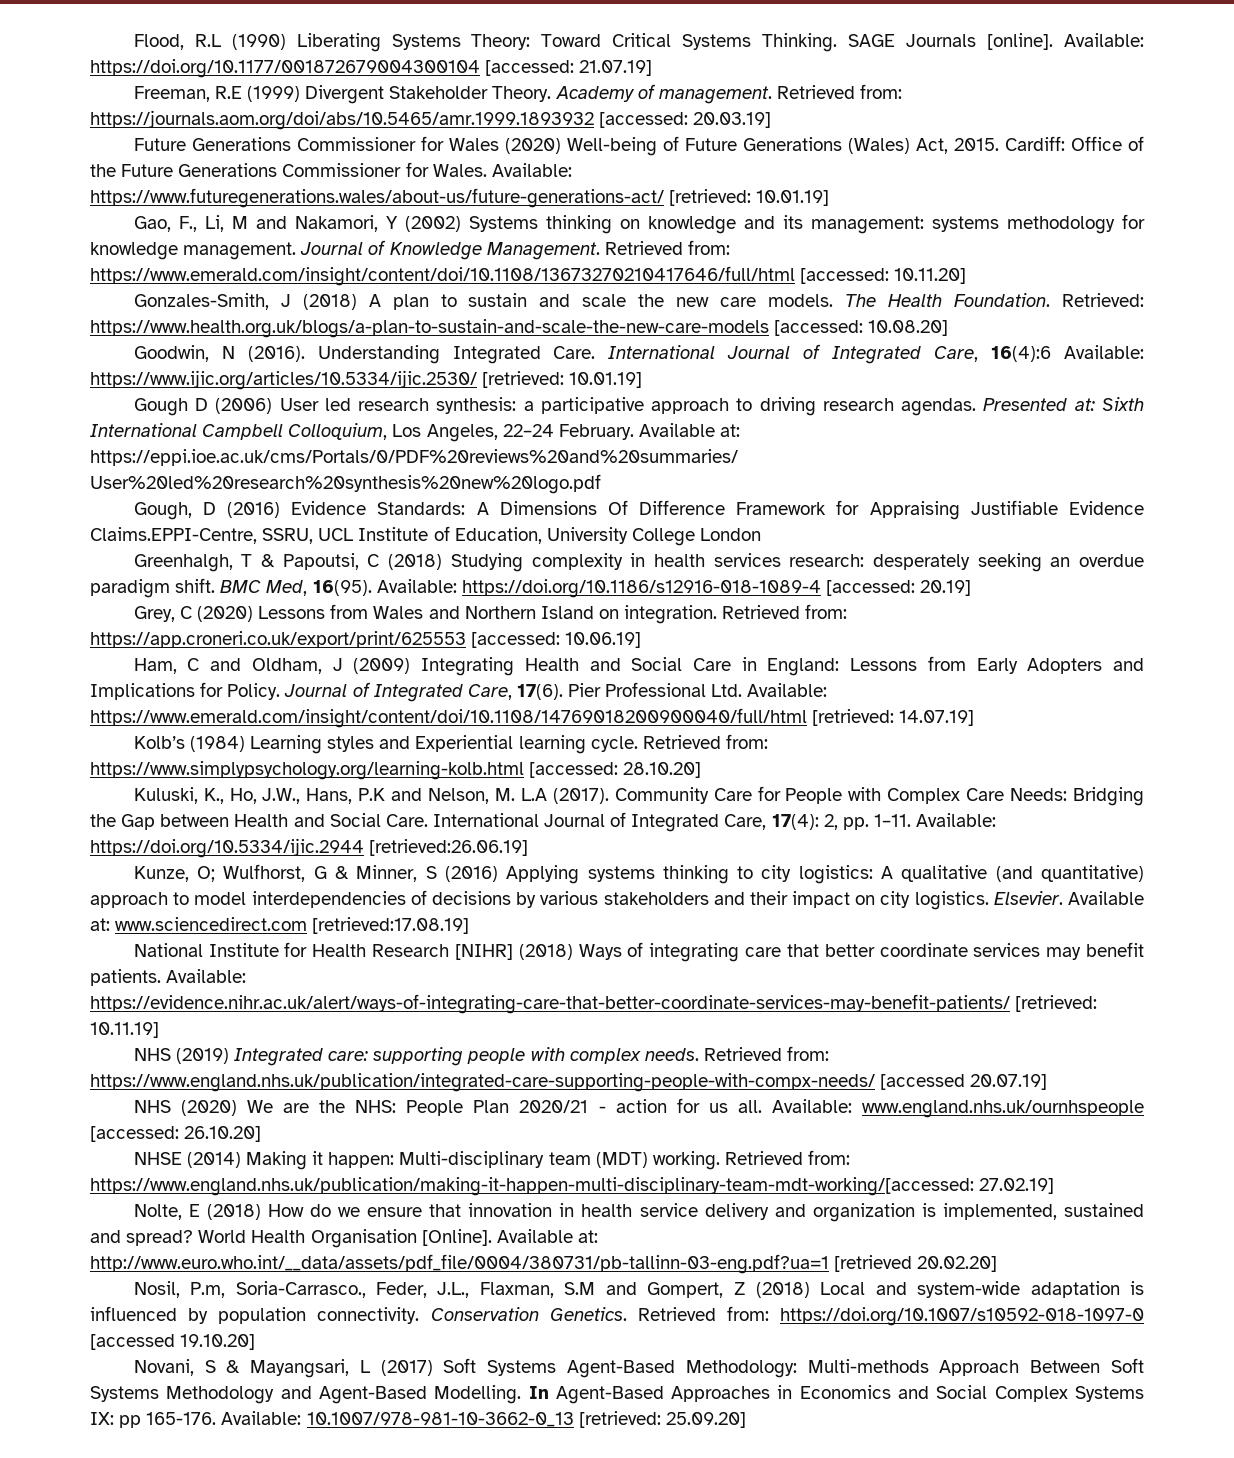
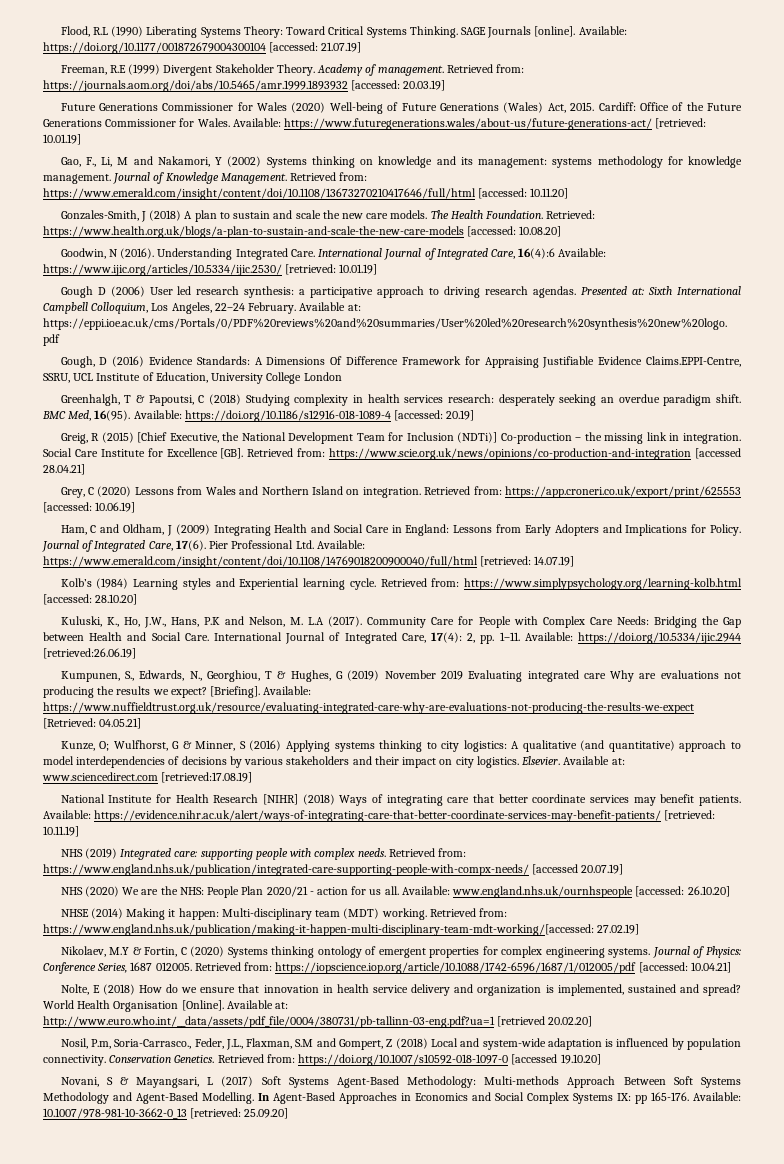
+ Greig, R (2015) [Chief Executive, the National Development Team for Inclusion (NDTi)] Co-production – the missing link in integration. Social Care Institute for Excellence [GB]. Retrieved from: https://www.scie.org.uk/news/opinions/co-production-and-integration [accessed 28.04.21]
+ Kumpunen, S., Edwards, N., Georghiou, T & Hughes, G (2019) November 2019 Evaluating integrated care Why are evaluations not producing the results we expect? [Briefing]. Available: https://www.nuffieldtrust.org.uk/resource/evaluating-integrated-care-why-are-evaluations-not-producing-the-results-we-expect [Retrieved: 04.05.21]
+ Nikolaev, M.Y & Fortin, C (2020) Systems thinking ontology of emergent properties for complex engineering systems. Journal of Physics: Conference Series, 1687 012005. Retrieved from: https://iopscience.iop.org/article/10.1088/1742-6596/1687/1/012005/pdf [accessed: 10.04.21]

